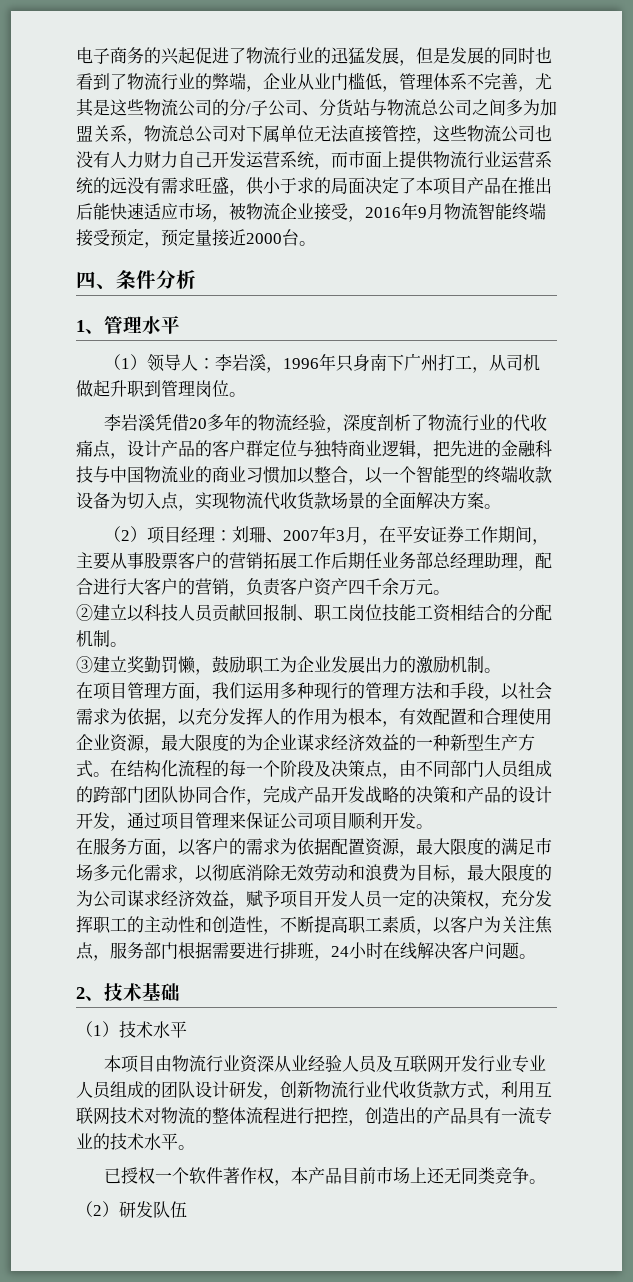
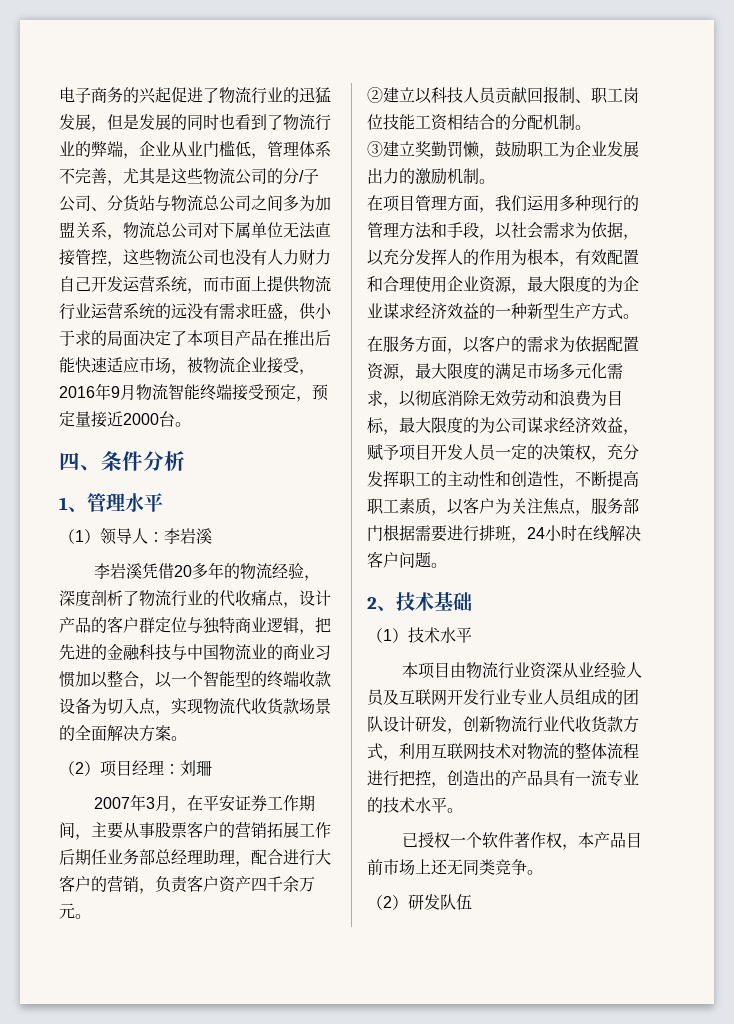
- （1）领导人：李岩溪，1996年只身南下广州打工，从司机做起升职到管理岗位。
+ （1）领导人：李岩溪
- （2）项目经理：刘珊、2007年3月，在平安证券工作期间，主要从事股票客户的营销拓展工作后期任业务部总经理助理，配合进行大客户的营销，负责客户资产四千余万元。
+ （2）项目经理：刘珊
+ 2007年3月，在平安证券工作期间，主要从事股票客户的营销拓展工作后期任业务部总经理助理，配合进行大客户的营销，负责客户资产四千余万元。
- 在结构化流程的每一个阶段及决策点，由不同部门人员组成的跨部门团队协同合作，完成产品开发战略的决策和产品的设计开发，通过项目管理来保证公司项目顺利开发。

